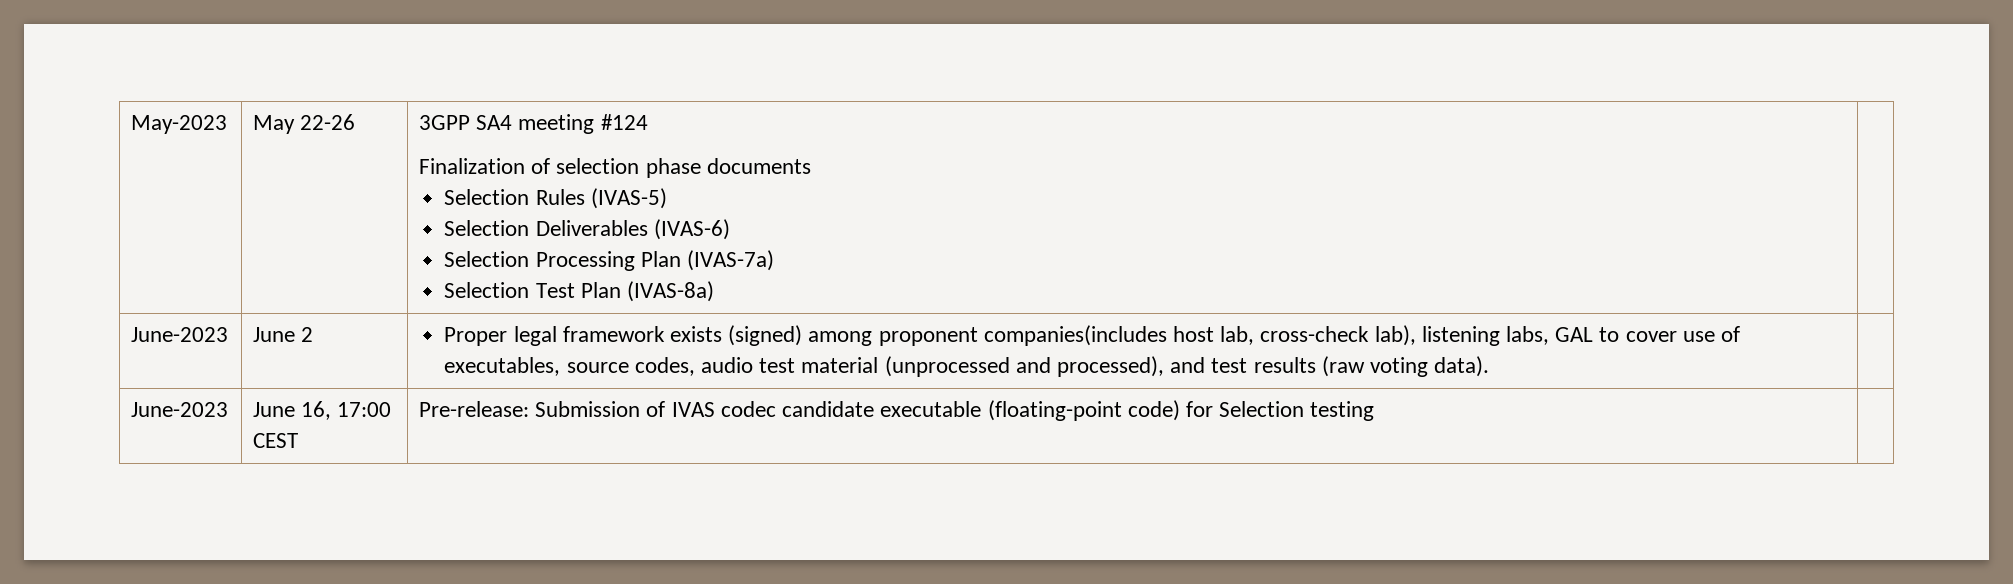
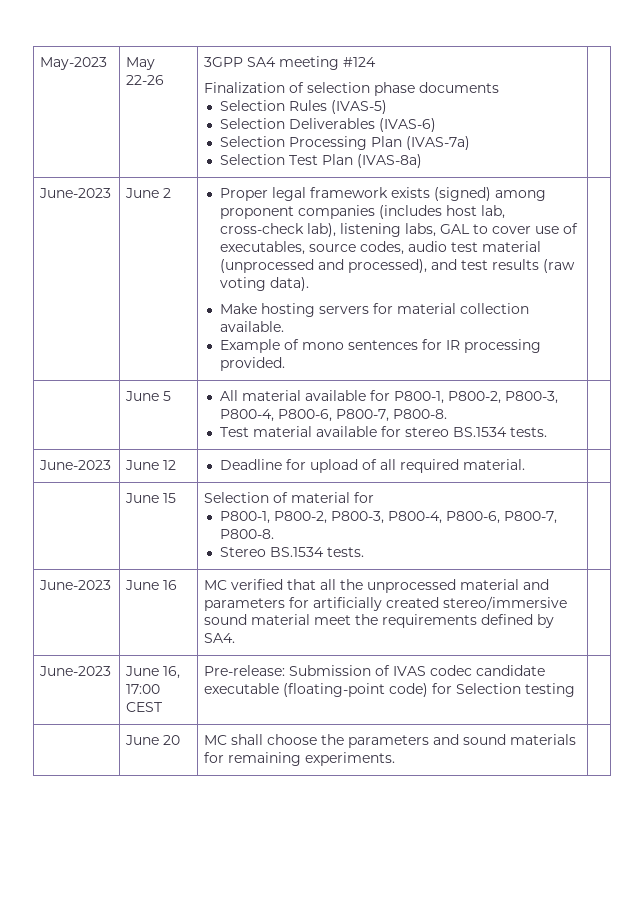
- Proper legal framework exists (signed) among proponent companies(includes host lab, cross-check lab), listening labs, GAL to cover use of executables, source codes, audio test material (unprocessed and processed), and test results (raw voting data).
+ Proper legal framework exists (signed) among proponent companies (includes host lab, cross-check lab), listening labs, GAL to cover use of executables, source codes, audio test material (unprocessed and processed), and test results (raw voting data).
+ Make hosting servers for material collection available.
+ Example of mono sentences for IR processing provided. |
+ | June 5 | All material available for P800-1, P800-2, P800-3, P800-4, P800-6, P800-7, P800-8.
+ Test material available for stereo BS.1534 tests. |
+ June-2023 | June 12 | Deadline for upload of all required material. |
+ | June 15 | Selection of material for
+ P800-1, P800-2, P800-3, P800-4, P800-6, P800-7, P800-8.
+ Stereo BS.1534 tests. |
+ June-2023 | June 16 | MC verified that all the unprocessed material and parameters for artificially created stereo/immersive sound material meet the requirements defined by SA4. |
+ | June 20 | MC shall choose the parameters and sound materials for remaining experiments. |

